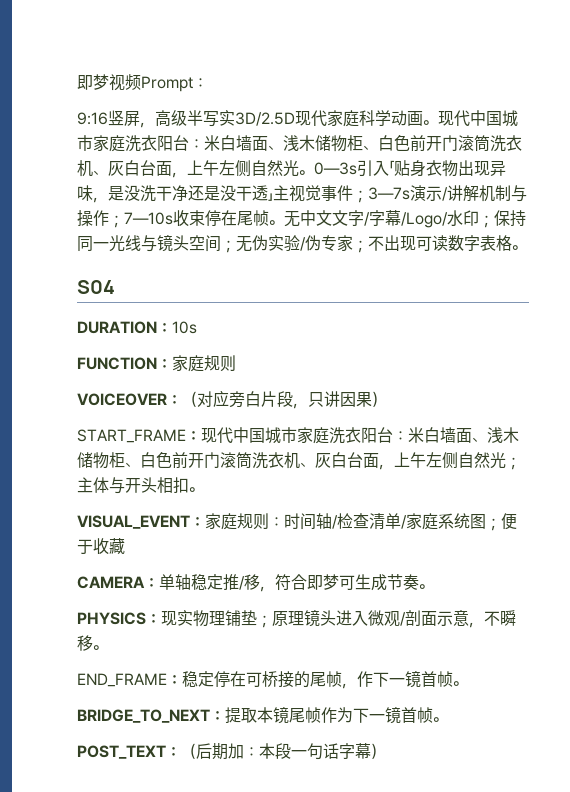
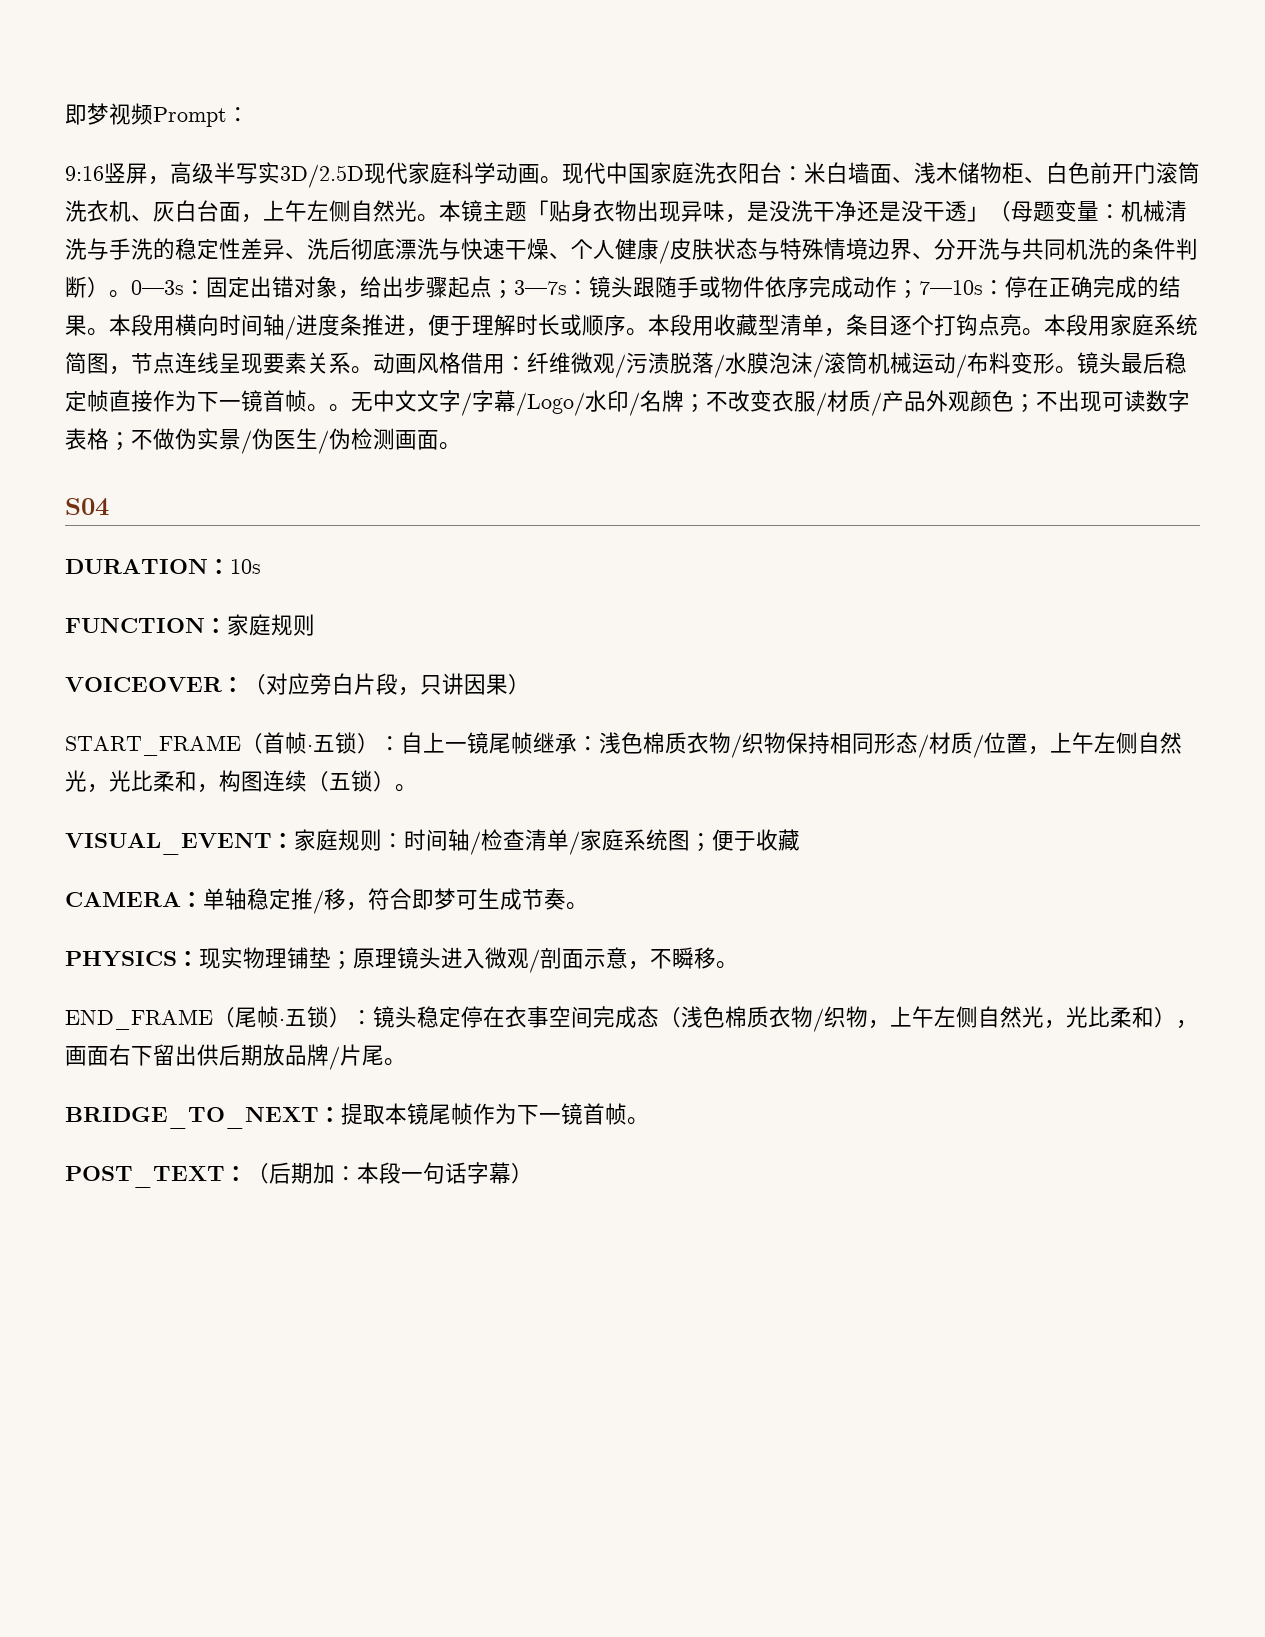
- 现代中国城市家庭洗衣阳台：米白墙面、浅木储物柜、白色前开门滚筒洗衣机、灰白台面，上午左侧自然光。
+ 现代中国家庭洗衣阳台：米白墙面、浅木储物柜、白色前开门滚筒洗衣机、灰白台面，上午左侧自然光。
- 0—3s引入「贴身衣物出现异味，是没洗干净还是没干透」主视觉事件；3—7s演示/讲解机制与操作；7—10s收束停在尾帧。
+ 本镜主题「贴身衣物出现异味，是没洗干净还是没干透」（母题变量：机械清洗与手洗的稳定性差异、洗后彻底漂洗与快速干燥、个人健康/皮肤状态与特殊情境边界、分开洗与共同机洗的条件判断）。0—3s：固定出错对象，给出步骤起点；3—7s：镜头跟随手或物件依序完成动作；7—10s：停在正确完成的结果。本段用横向时间轴/进度条推进，便于理解时长或顺序。本段用收藏型清单，条目逐个打钩点亮。本段用家庭系统简图，节点连线呈现要素关系。动画风格借用：纤维微观/污渍脱落/水膜泡沫/滚筒机械运动/布料变形。镜头最后稳定帧直接作为下一镜首帧。。
- 无中文文字/字幕/Logo/水印；保持同一光线与镜头空间；无伪实验/伪专家；不出现可读数字表格。
+ 无中文文字/字幕/Logo/水印/名牌；不改变衣服/材质/产品外观颜色；不出现可读数字表格；不做伪实景/伪医生/伪检测画面。
- START_FRAME：现代中国城市家庭洗衣阳台：米白墙面、浅木储物柜、白色前开门滚筒洗衣机、灰白台面，上午左侧自然光；主体与开头相扣。
+ START_FRAME（首帧·五锁）：自上一镜尾帧继承：浅色棉质衣物/织物保持相同形态/材质/位置，上午左侧自然光，光比柔和，构图连续（五锁）。
- END_FRAME：稳定停在可桥接的尾帧，作下一镜首帧。
+ END_FRAME（尾帧·五锁）：镜头稳定停在衣事空间完成态（浅色棉质衣物/织物，上午左侧自然光，光比柔和），画面右下留出供后期放品牌/片尾。

